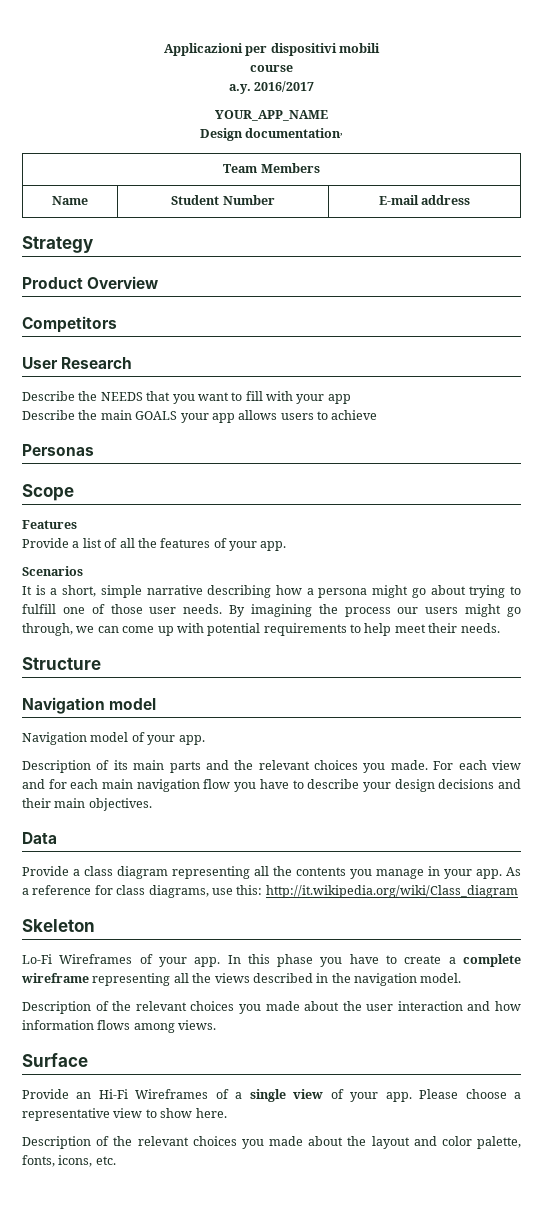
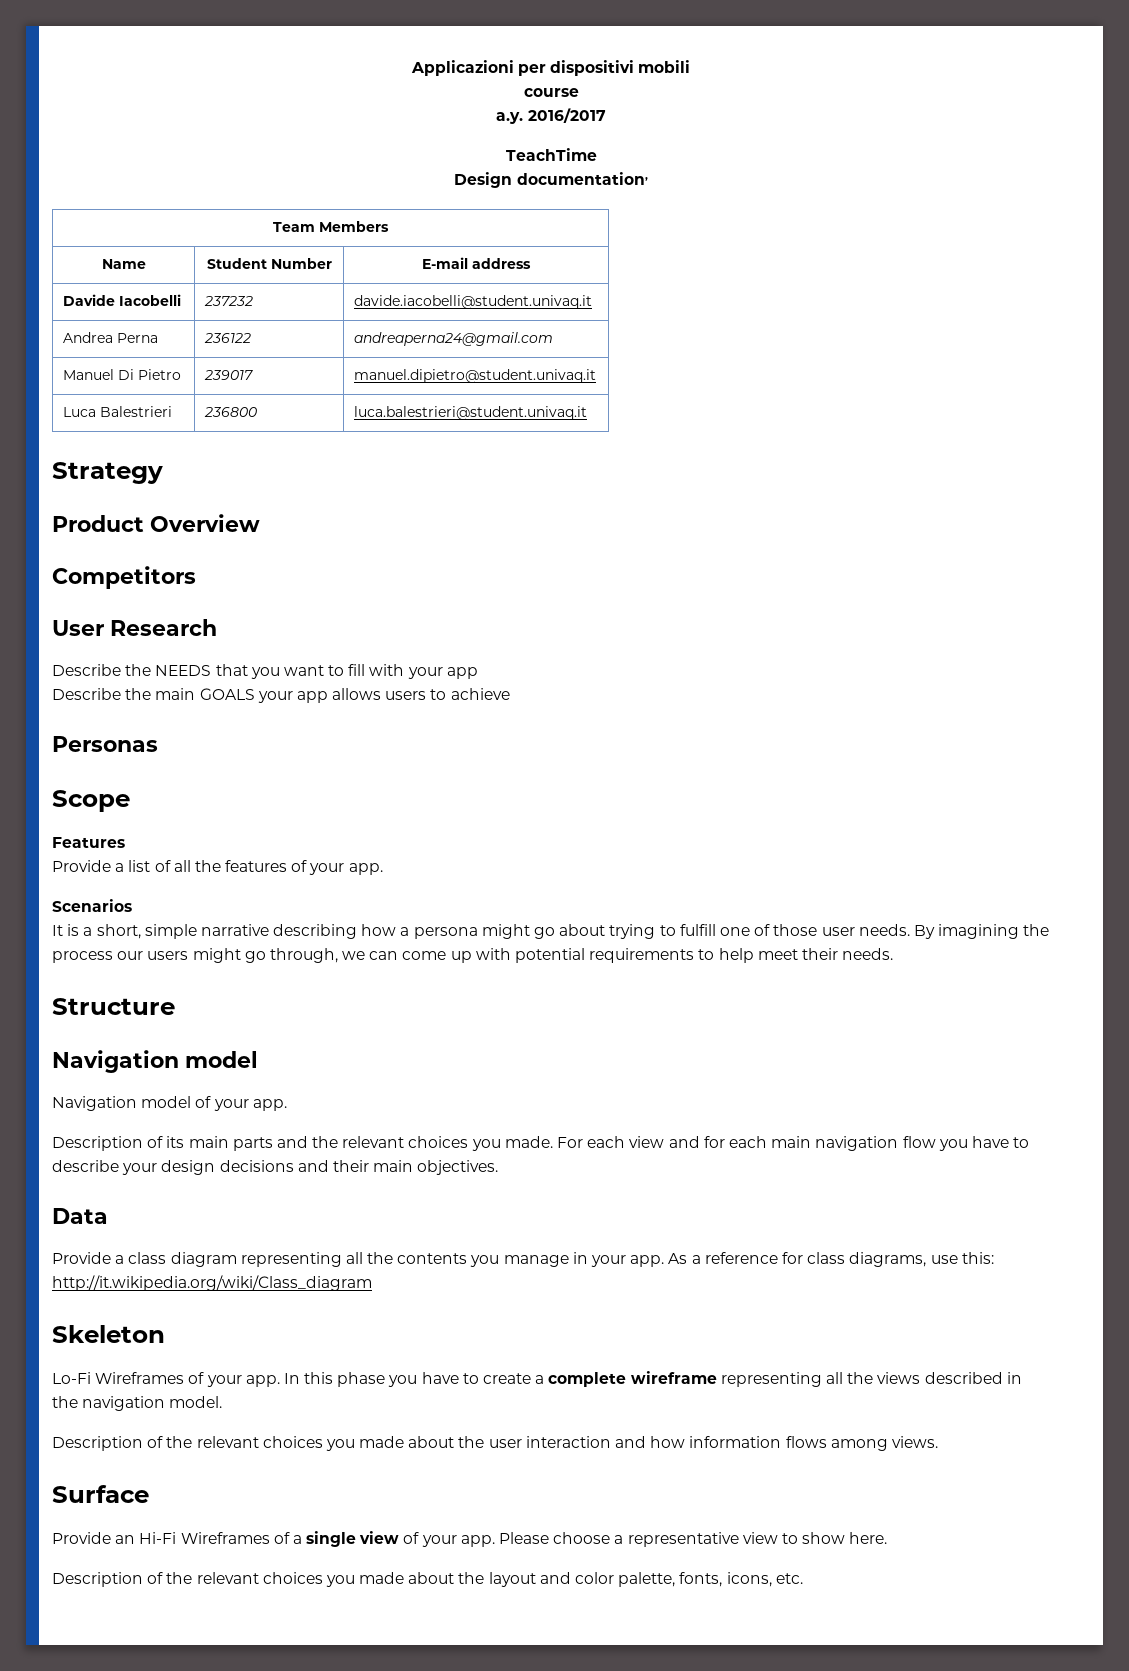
- YOUR_APP_NAME
+ TeachTime
+ Davide Iacobelli | 237232 | davide.iacobelli@student.univaq.it
+ Andrea Perna | 236122 | andreaperna24@gmail.com
+ Manuel Di Pietro | 239017 | manuel.dipietro@student.univaq.it
+ Luca Balestrieri | 236800 | luca.balestrieri@student.univaq.it

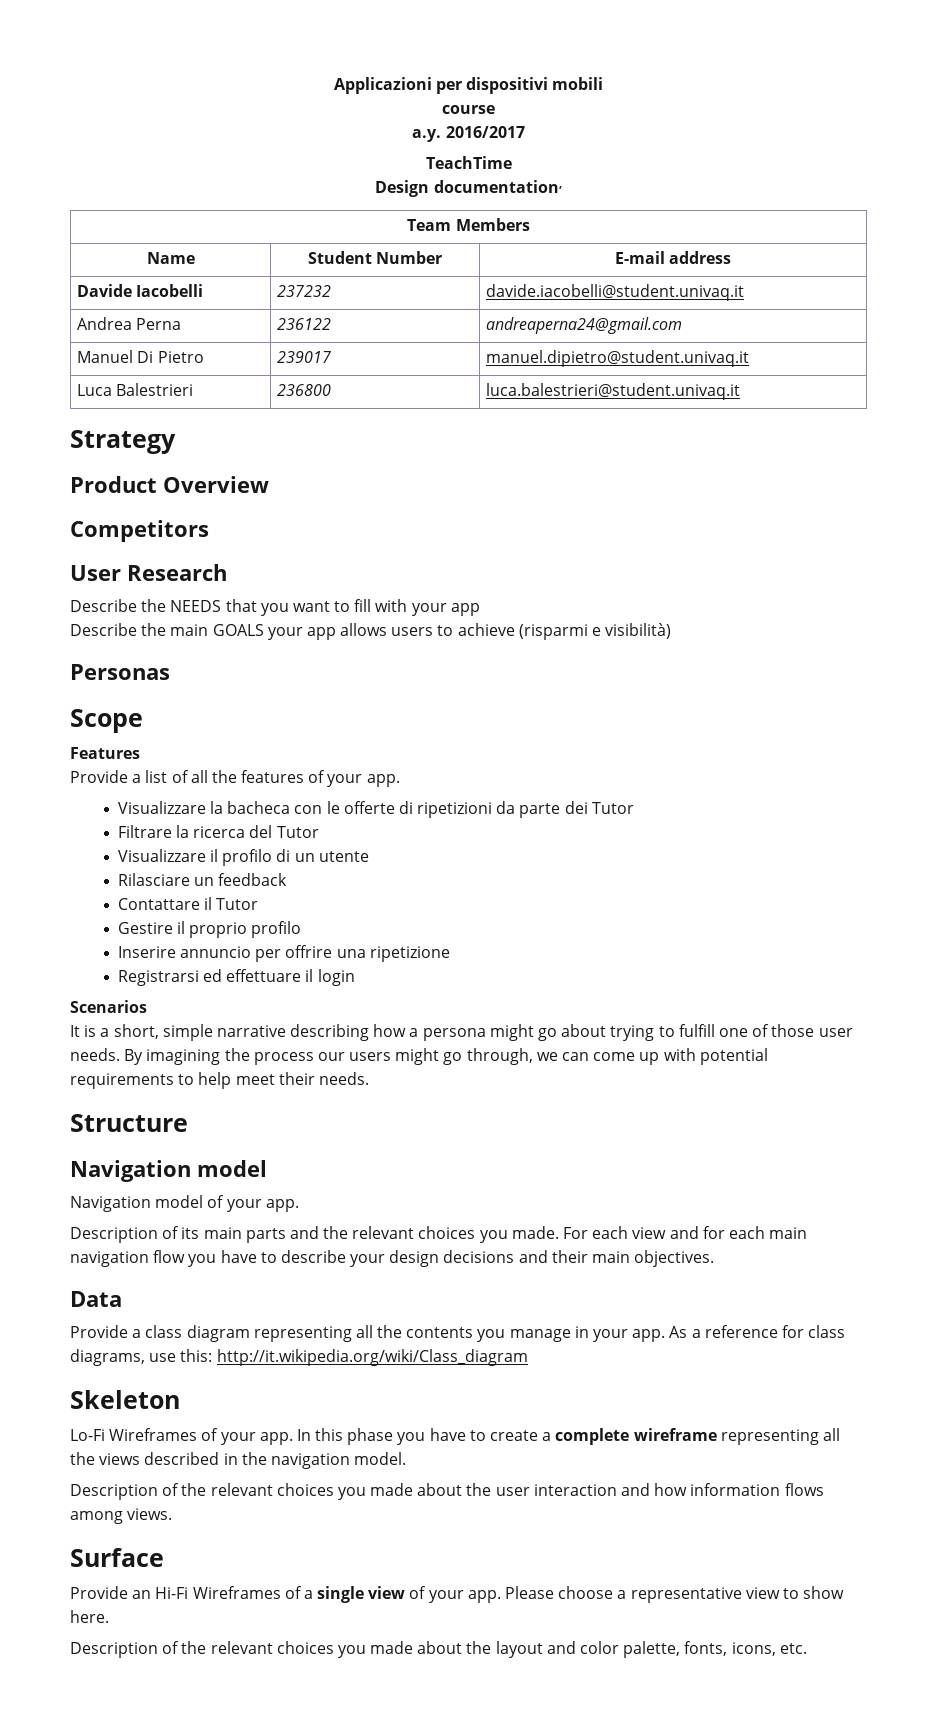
- Describe the main GOALS your app allows users to achieve
+ Describe the main GOALS your app allows users to achieve (risparmi e visibilità)
+ Visualizzare la bacheca con le offerte di ripetizioni da parte dei Tutor
+ Filtrare la ricerca del Tutor
+ Visualizzare il profilo di un utente
+ Rilasciare un feedback
+ Contattare il Tutor
+ Gestire il proprio profilo
+ Inserire annuncio per offrire una ripetizione
+ Registrarsi ed effettuare il login

